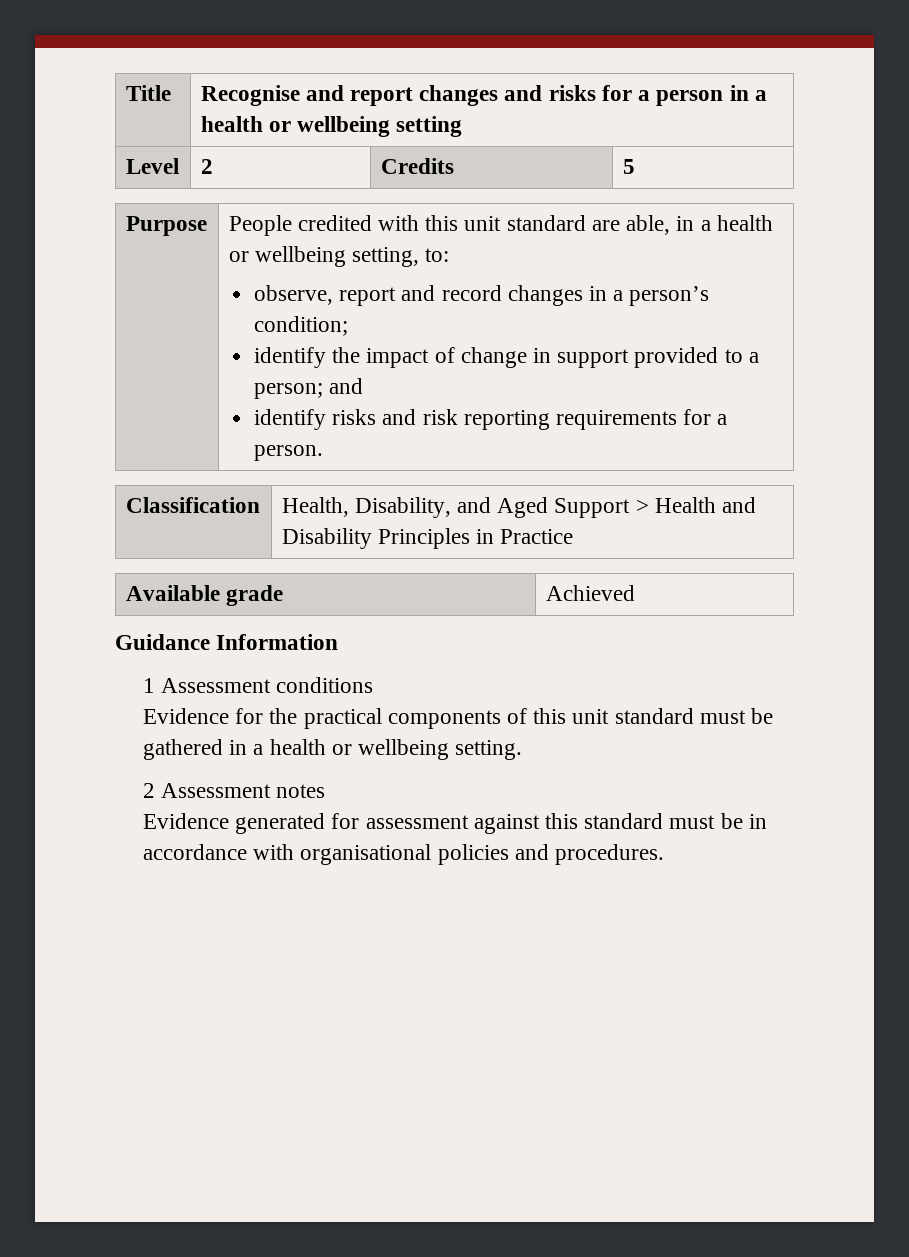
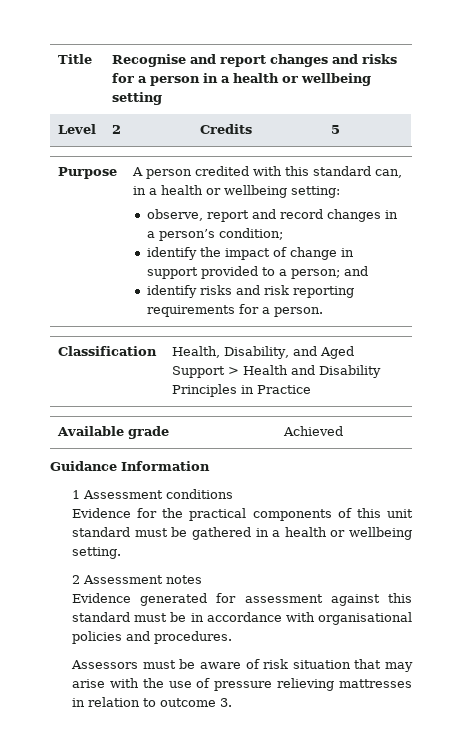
- People credited with this unit standard are able, in a health or wellbeing setting, to:
+ A person credited with this standard can, in a health or wellbeing setting:
+ Assessors must be aware of risk situation that may arise with the use of pressure relieving mattresses in relation to outcome 3.

